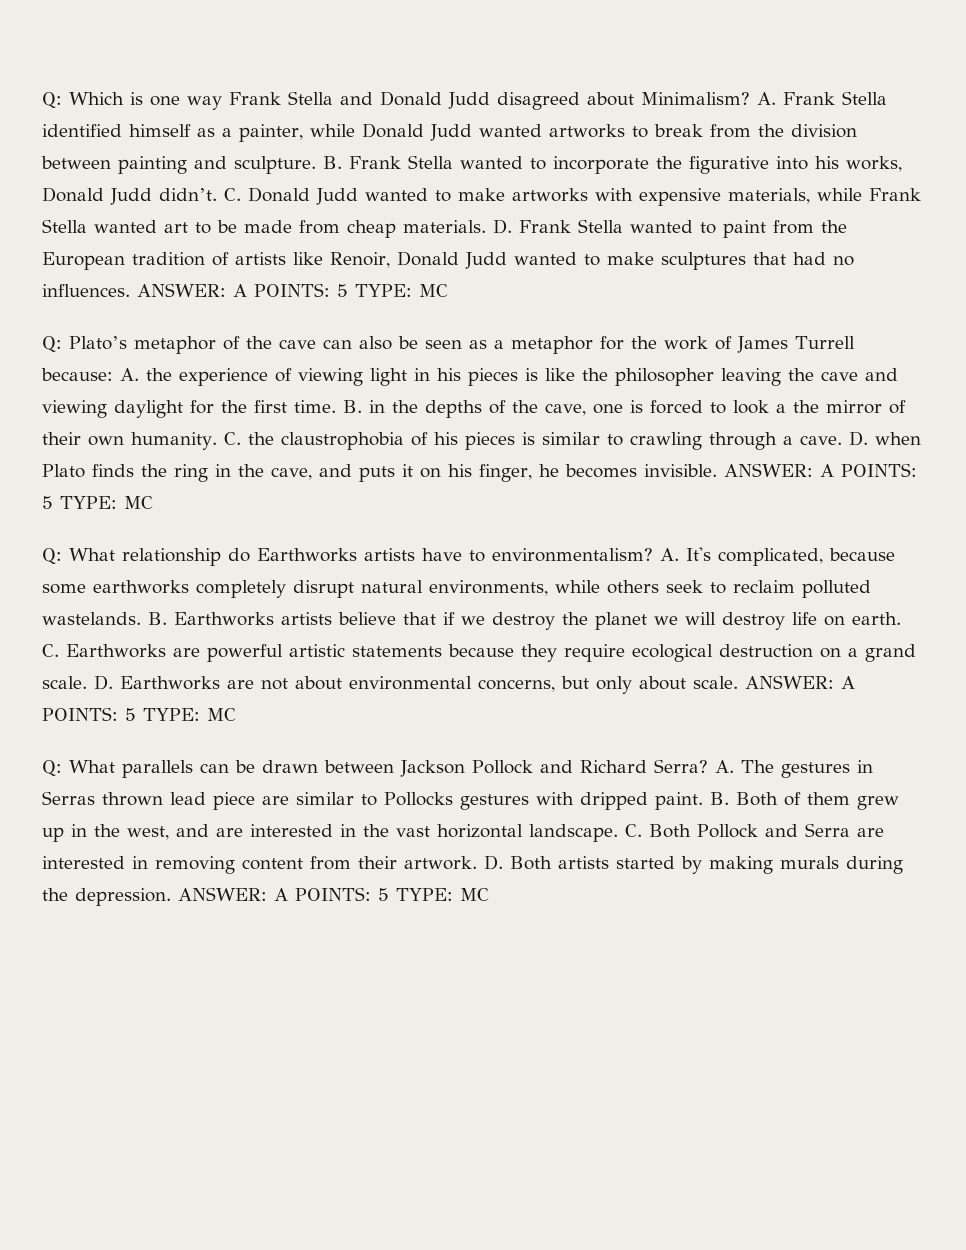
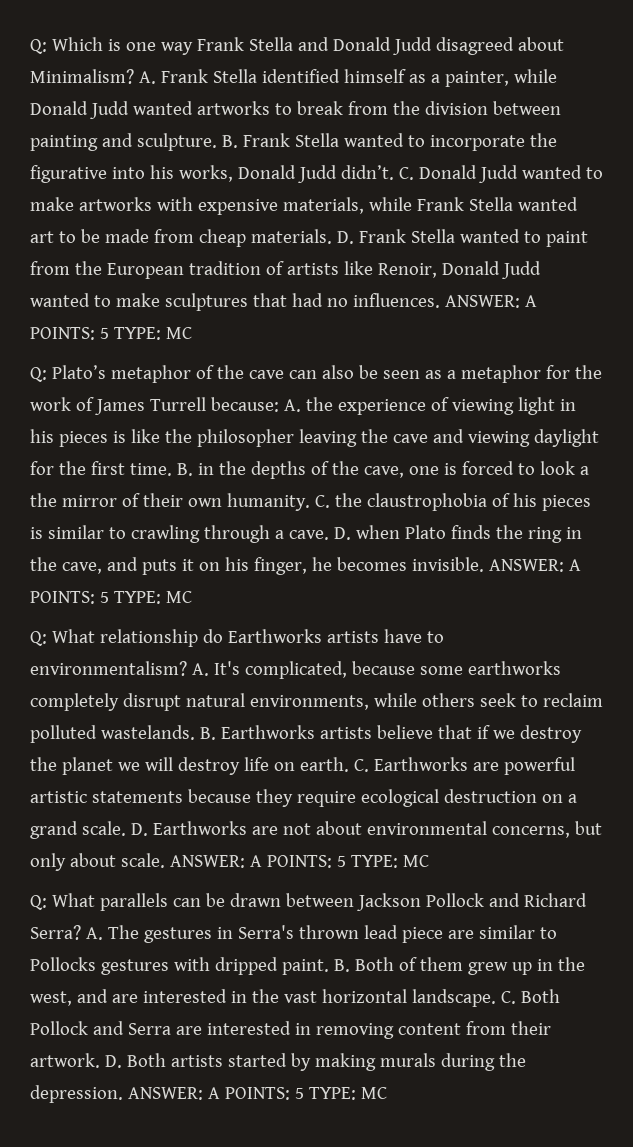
- A. The gestures in Serras thrown lead piece are similar to Pollocks gestures with dripped paint.
+ A. The gestures in Serra's thrown lead piece are similar to Pollocks gestures with dripped paint.

